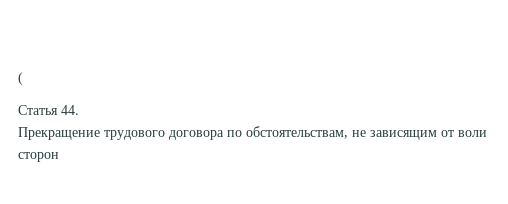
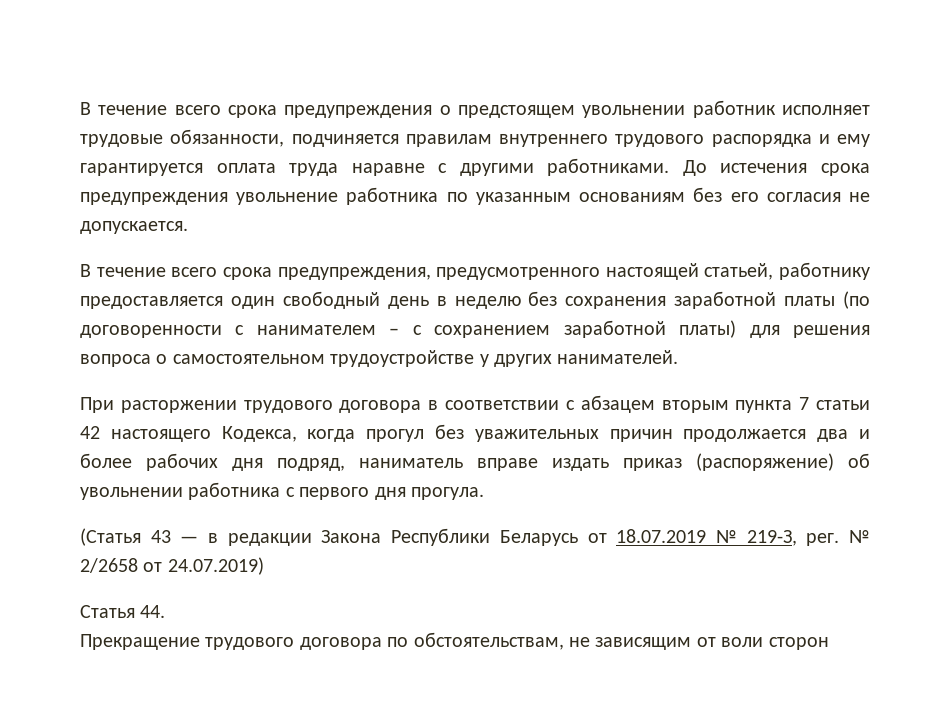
- (
+ В течение всего срока предупреждения о предстоящем увольнении работник исполняет трудовые обязанности, подчиняется правилам внутреннего трудового распорядка и ему гарантируется оплата труда наравне с другими работниками. До истечения срока предупреждения увольнение работника по указанным основаниям без его согласия не допускается.
+ В течение всего срока предупреждения, предусмотренного настоящей статьей, работнику предоставляется один свободный день в неделю без сохранения заработной платы (по договоренности с нанимателем – с сохранением заработной платы) для решения вопроса о самостоятельном трудоустройстве у других нанимателей.
+ При расторжении трудового договора в соответствии с абзацем вторым пункта 7 статьи 42 настоящего Кодекса, когда прогул без уважительных причин продолжается два и более рабочих дня подряд, наниматель вправе издать приказ (распоряжение) об увольнении работника с первого дня прогула.
+ (Статья 43 — в редакции Закона Республики Беларусь от 18.07.2019 № 219-З, рег. № 2/2658 от 24.07.2019)

